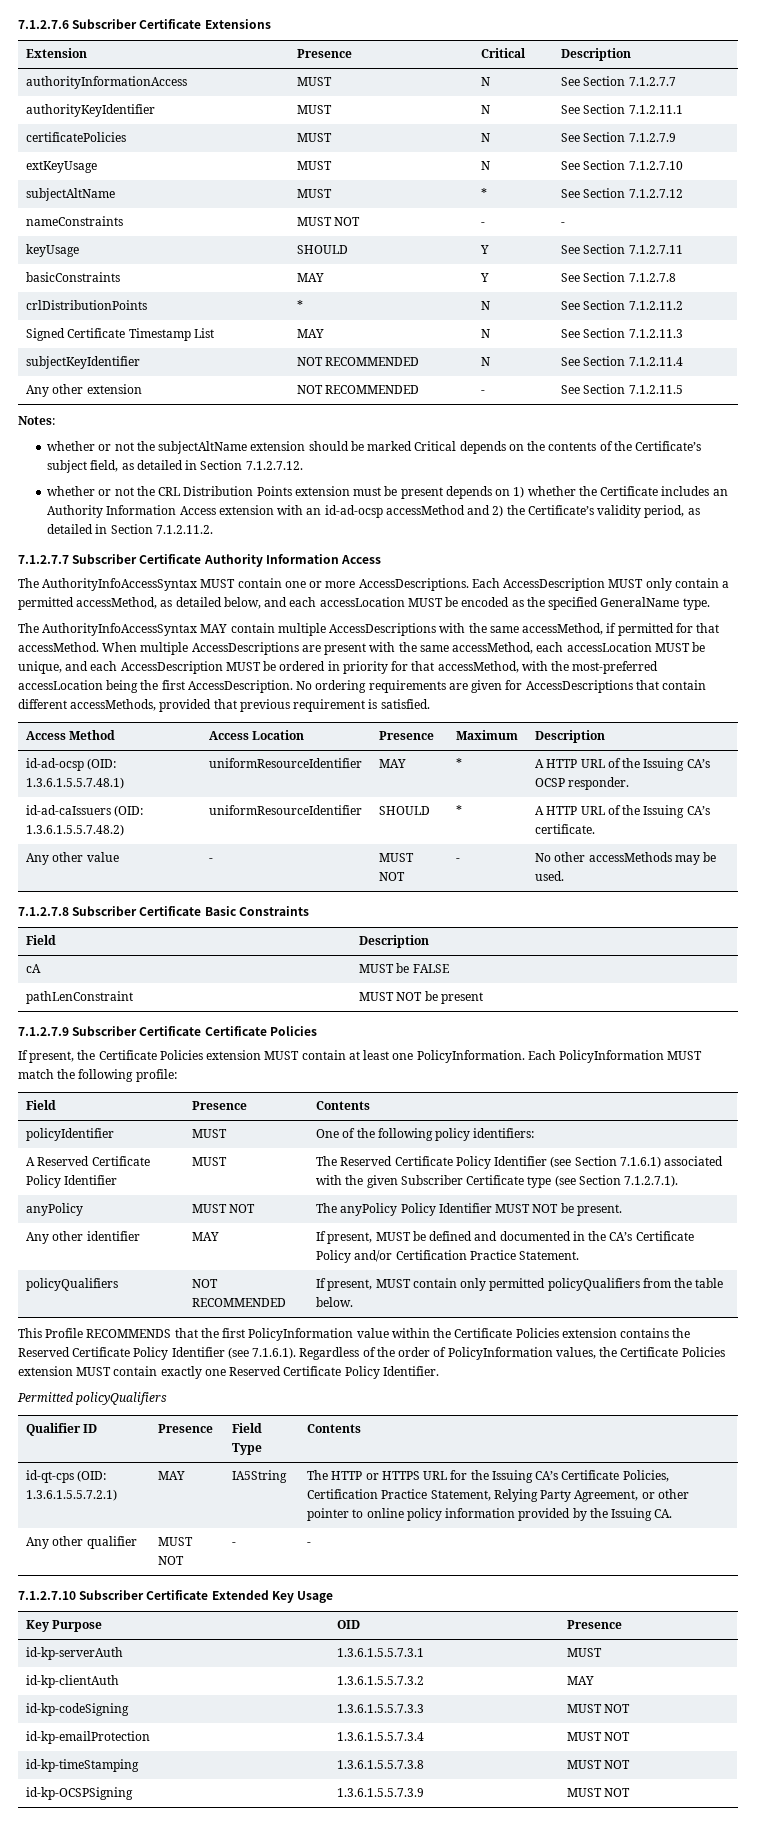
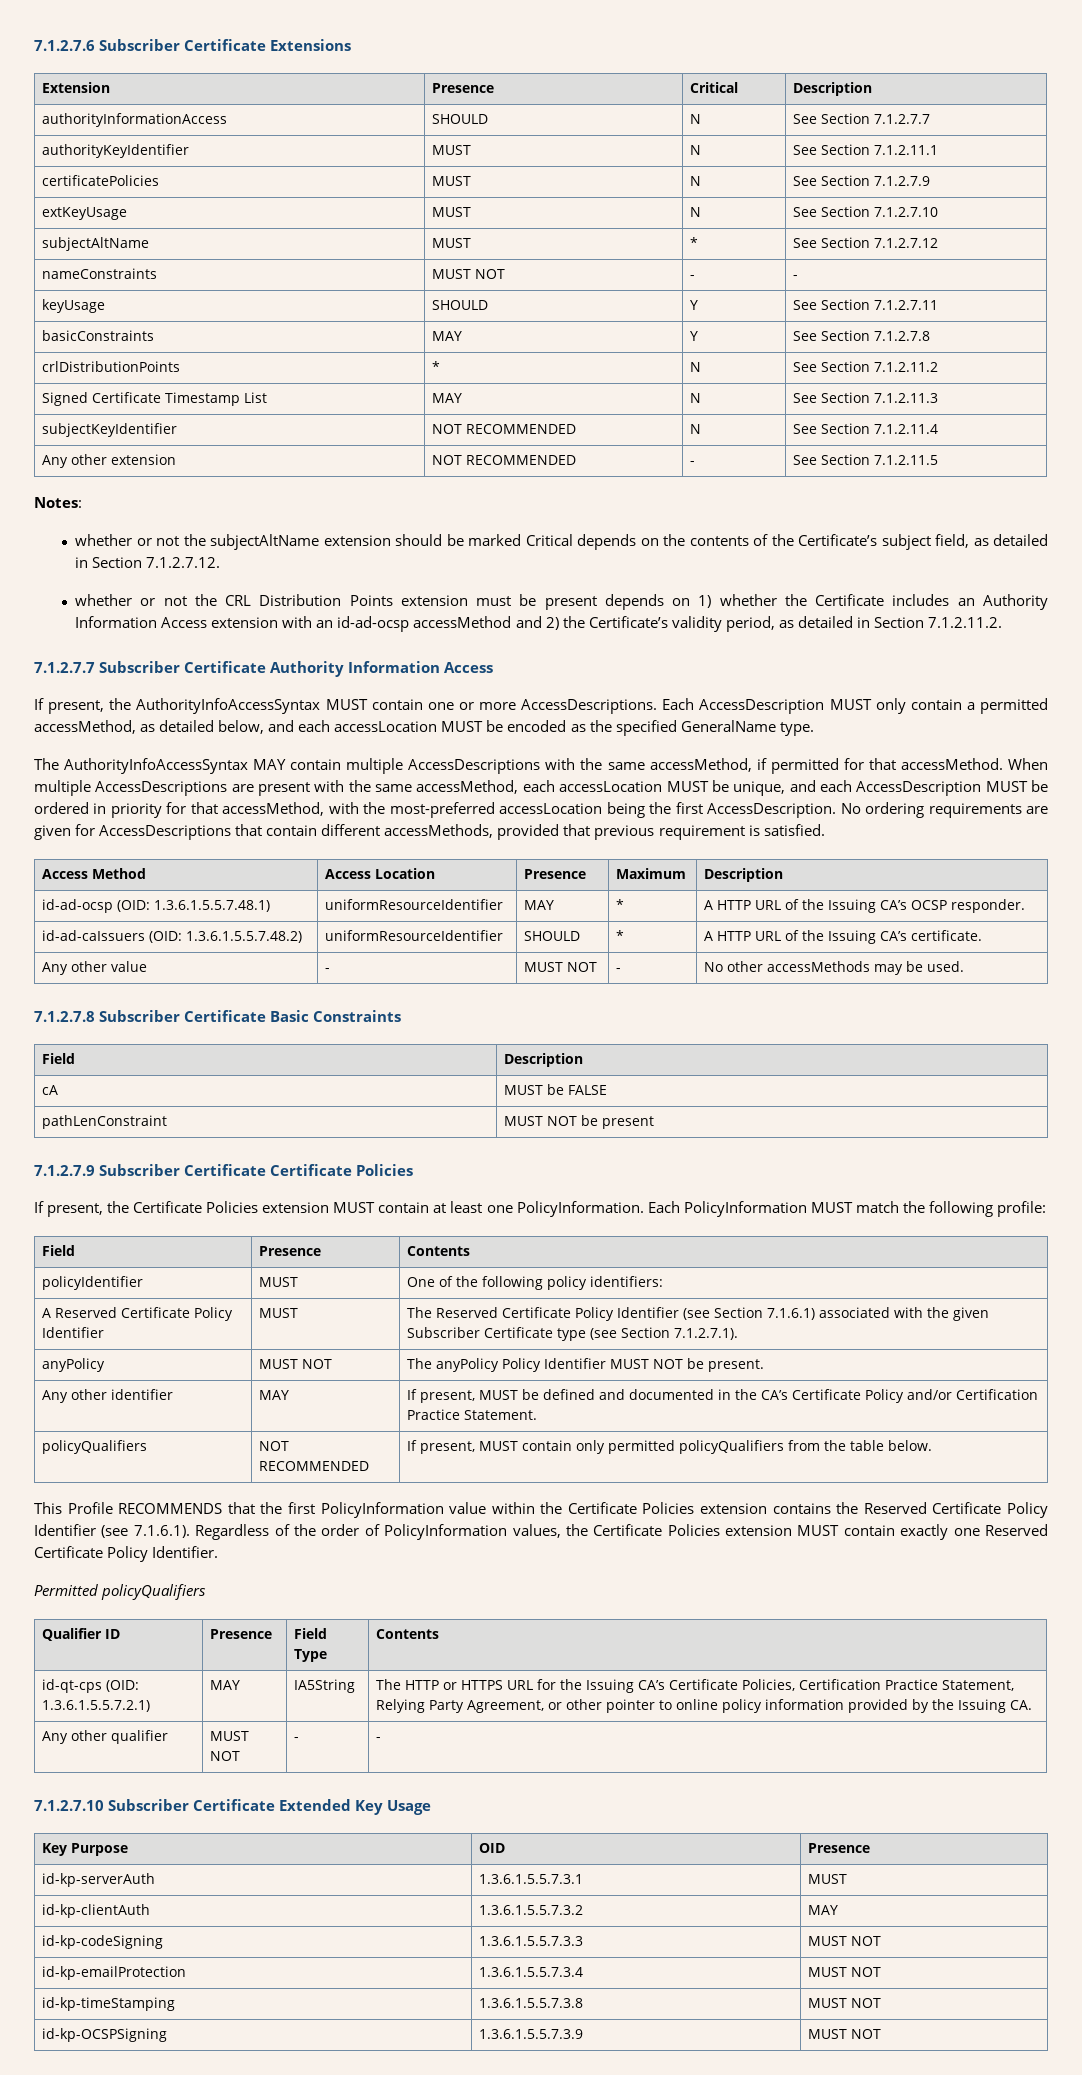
- authorityInformationAccess | MUST | N | See Section 7.1.2.7.7
+ authorityInformationAccess | SHOULD | N | See Section 7.1.2.7.7
- The AuthorityInfoAccessSyntax MUST contain one or more AccessDescriptions.
+ If present, the AuthorityInfoAccessSyntax MUST contain one or more AccessDescriptions.

